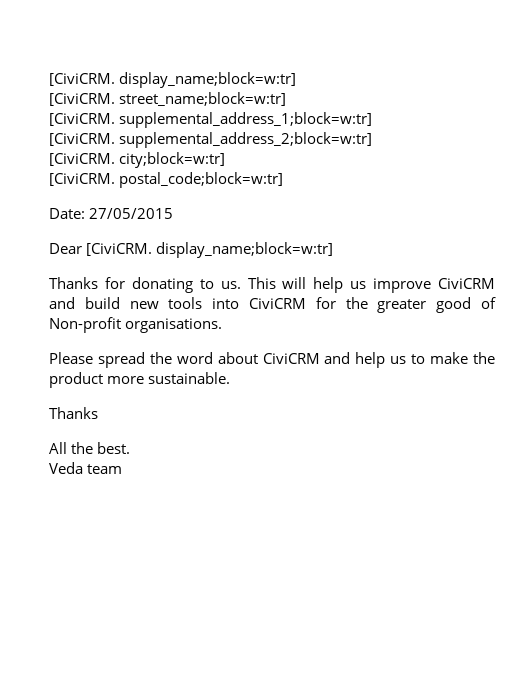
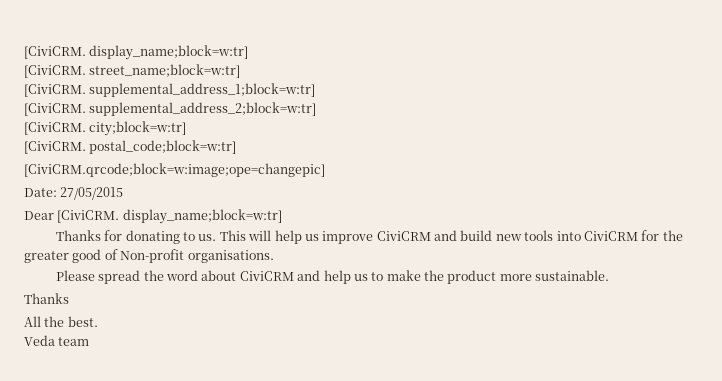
+ [CiviCRM.qrcode;block=w:image;ope=changepic]

